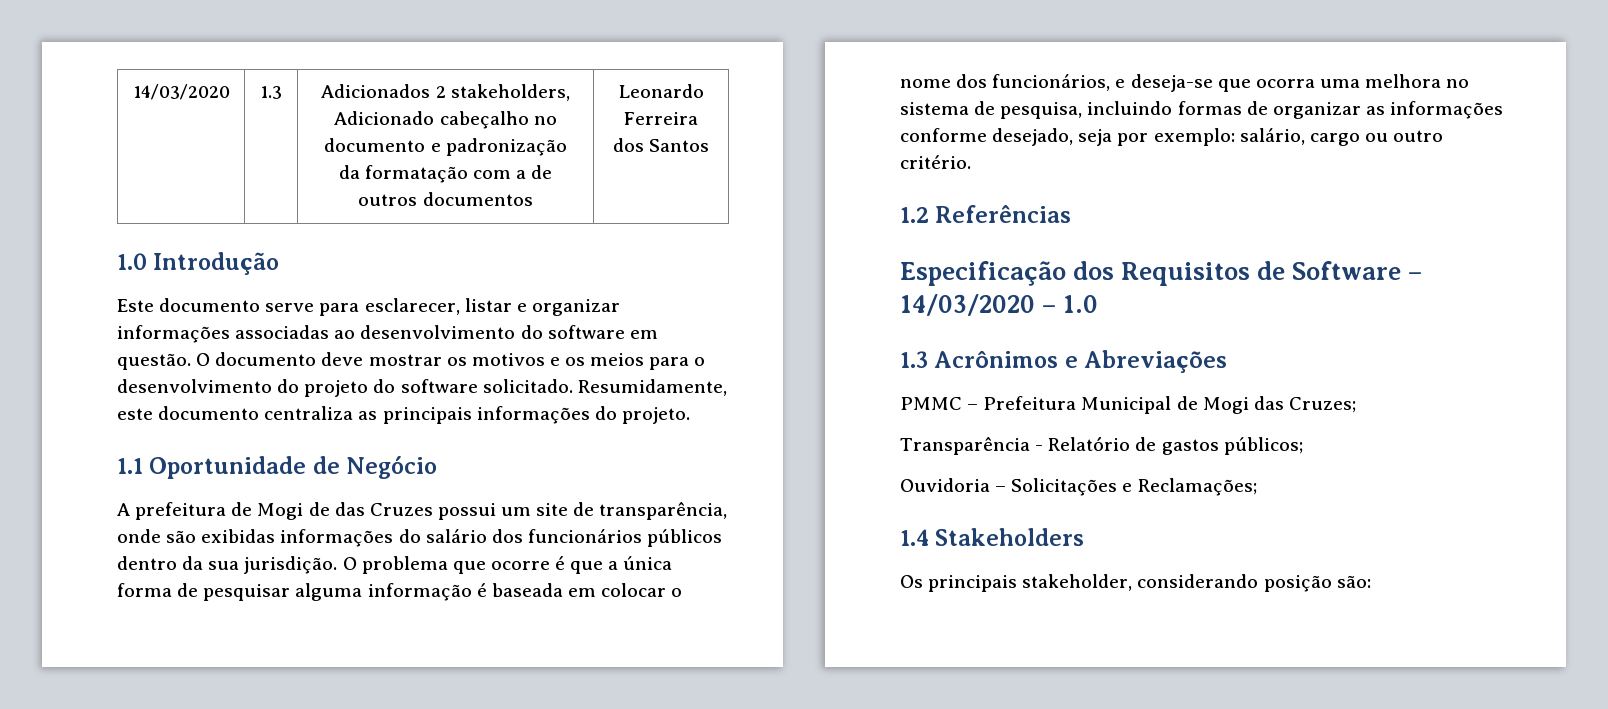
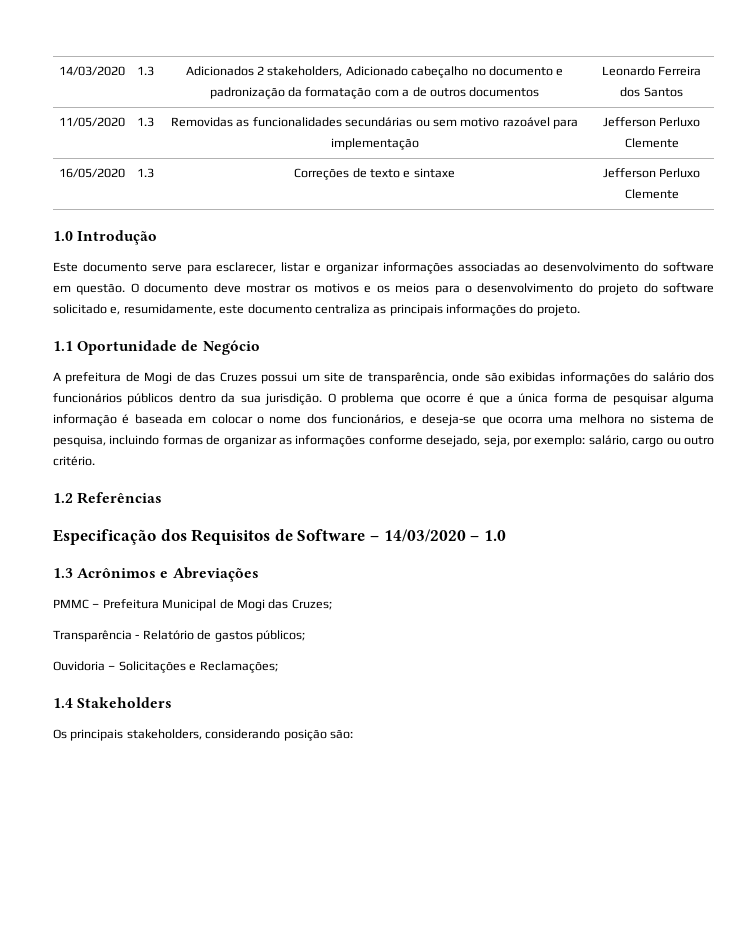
+ 11/05/2020 | 1.3 | Removidas as funcionalidades secundárias ou sem motivo razoável para implementação | Jefferson Perluxo Clemente
+ 16/05/2020 | 1.3 | Correções de texto e sintaxe | Jefferson Perluxo Clemente
- O documento deve mostrar os motivos e os meios para o desenvolvimento do projeto do software solicitado. Resumidamente, este documento centraliza as principais informações do projeto.
+ O documento deve mostrar os motivos e os meios para o desenvolvimento do projeto do software solicitado e, resumidamente, este documento centraliza as principais informações do projeto.
- O problema que ocorre é que a única forma de pesquisar alguma informação é baseada em colocar o nome dos funcionários, e deseja-se que ocorra uma melhora no sistema de pesquisa, incluindo formas de organizar as informações conforme desejado, seja por exemplo: salário, cargo ou outro critério.
+ O problema que ocorre é que a única forma de pesquisar alguma informação é baseada em colocar o nome dos funcionários, e deseja-se que ocorra uma melhora no sistema de pesquisa, incluindo formas de organizar as informações conforme desejado, seja, por exemplo: salário, cargo ou outro critério.
- Os principais stakeholder, considerando posição são:
+ Os principais stakeholders, considerando posição são:

